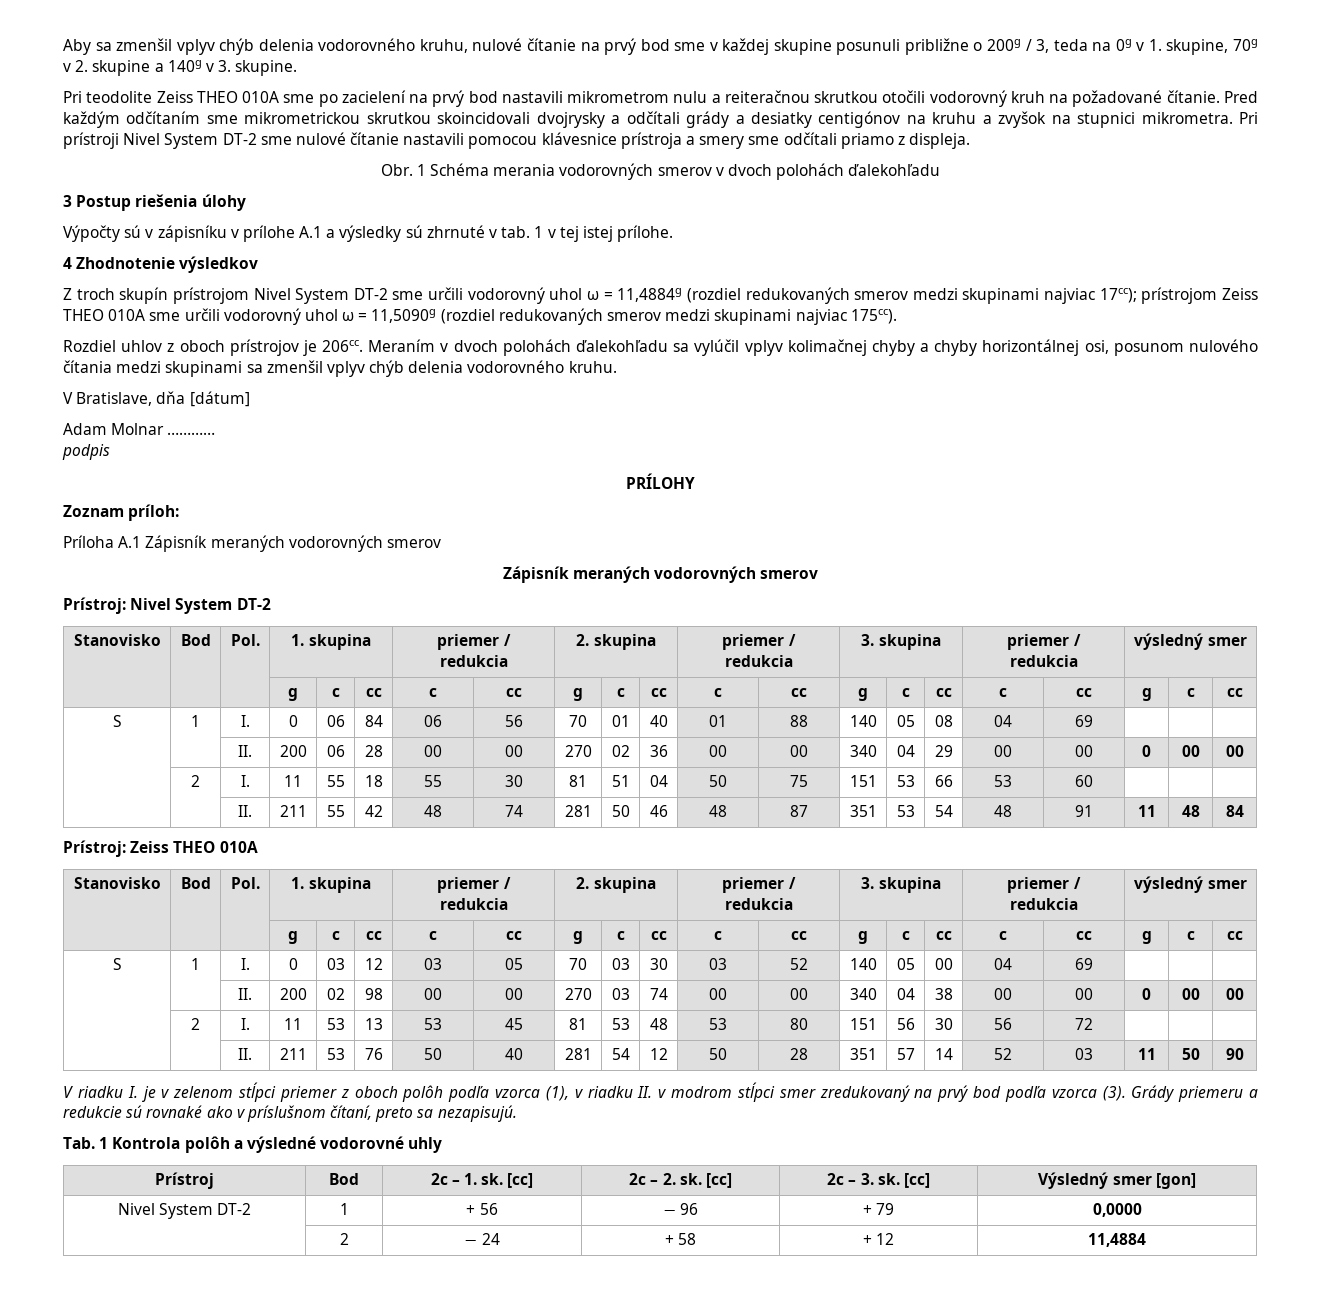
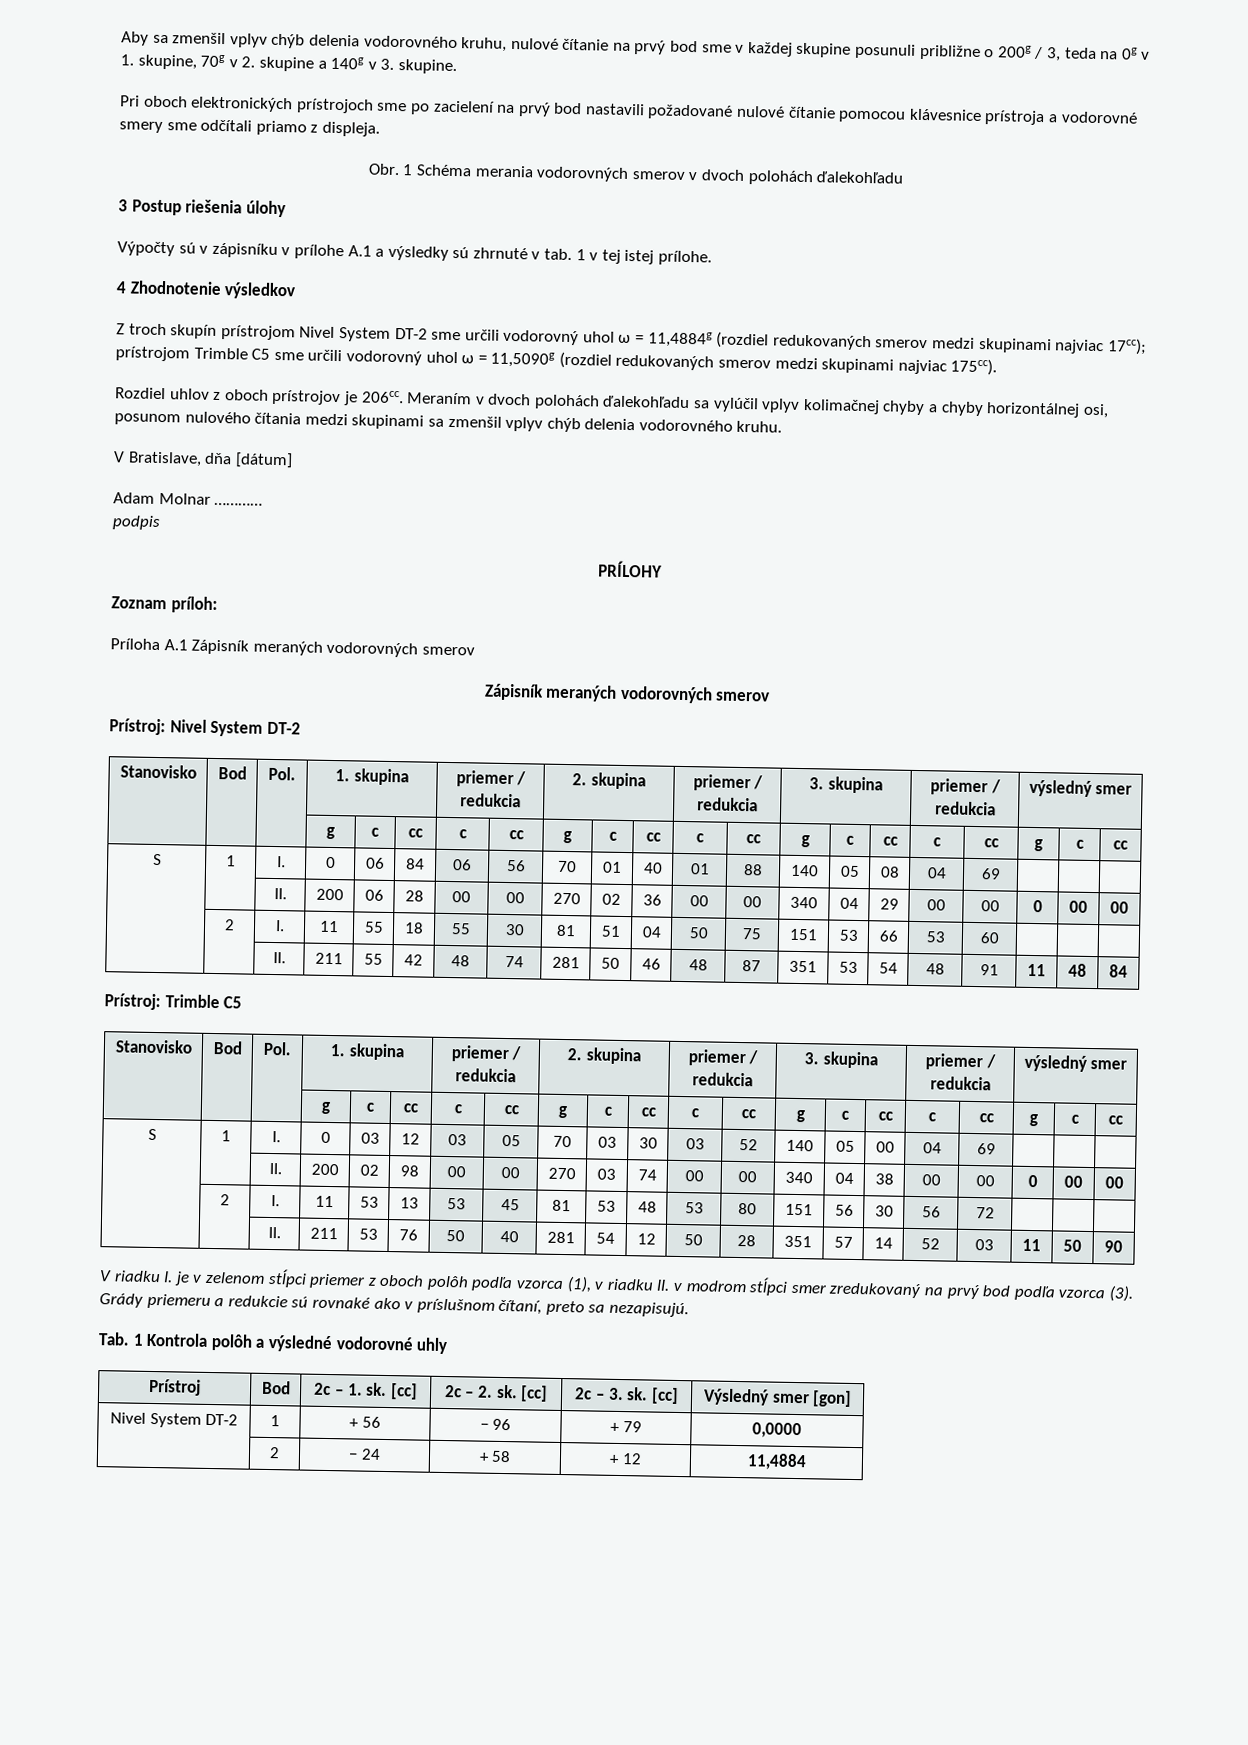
- Pri teodolite Zeiss THEO 010A sme po zacielení na prvý bod nastavili mikrometrom nulu a reiteračnou skrutkou otočili vodorovný kruh na požadované čítanie. Pred každým odčítaním sme mikrometrickou skrutkou skoincidovali dvojrysky a odčítali grády a desiatky centigónov na kruhu a zvyšok na stupnici mikrometra. Pri prístroji Nivel System DT-2 sme nulové čítanie nastavili pomocou klávesnice prístroja a smery sme odčítali priamo z displeja.
+ Pri oboch elektronických prístrojoch sme po zacielení na prvý bod nastavili požadované nulové čítanie pomocou klávesnice prístroja a vodorovné smery sme odčítali priamo z displeja.
- Z troch skupín prístrojom Nivel System DT-2 sme určili vodorovný uhol ω = 11,4884g (rozdiel redukovaných smerov medzi skupinami najviac 17cc); prístrojom Zeiss THEO 010A sme určili vodorovný uhol ω = 11,5090g (rozdiel redukovaných smerov medzi skupinami najviac 175cc).
+ Z troch skupín prístrojom Nivel System DT-2 sme určili vodorovný uhol ω = 11,4884g (rozdiel redukovaných smerov medzi skupinami najviac 17cc); prístrojom Trimble C5 sme určili vodorovný uhol ω = 11,5090g (rozdiel redukovaných smerov medzi skupinami najviac 175cc).
- Prístroj: Zeiss THEO 010A
+ Prístroj: Trimble C5

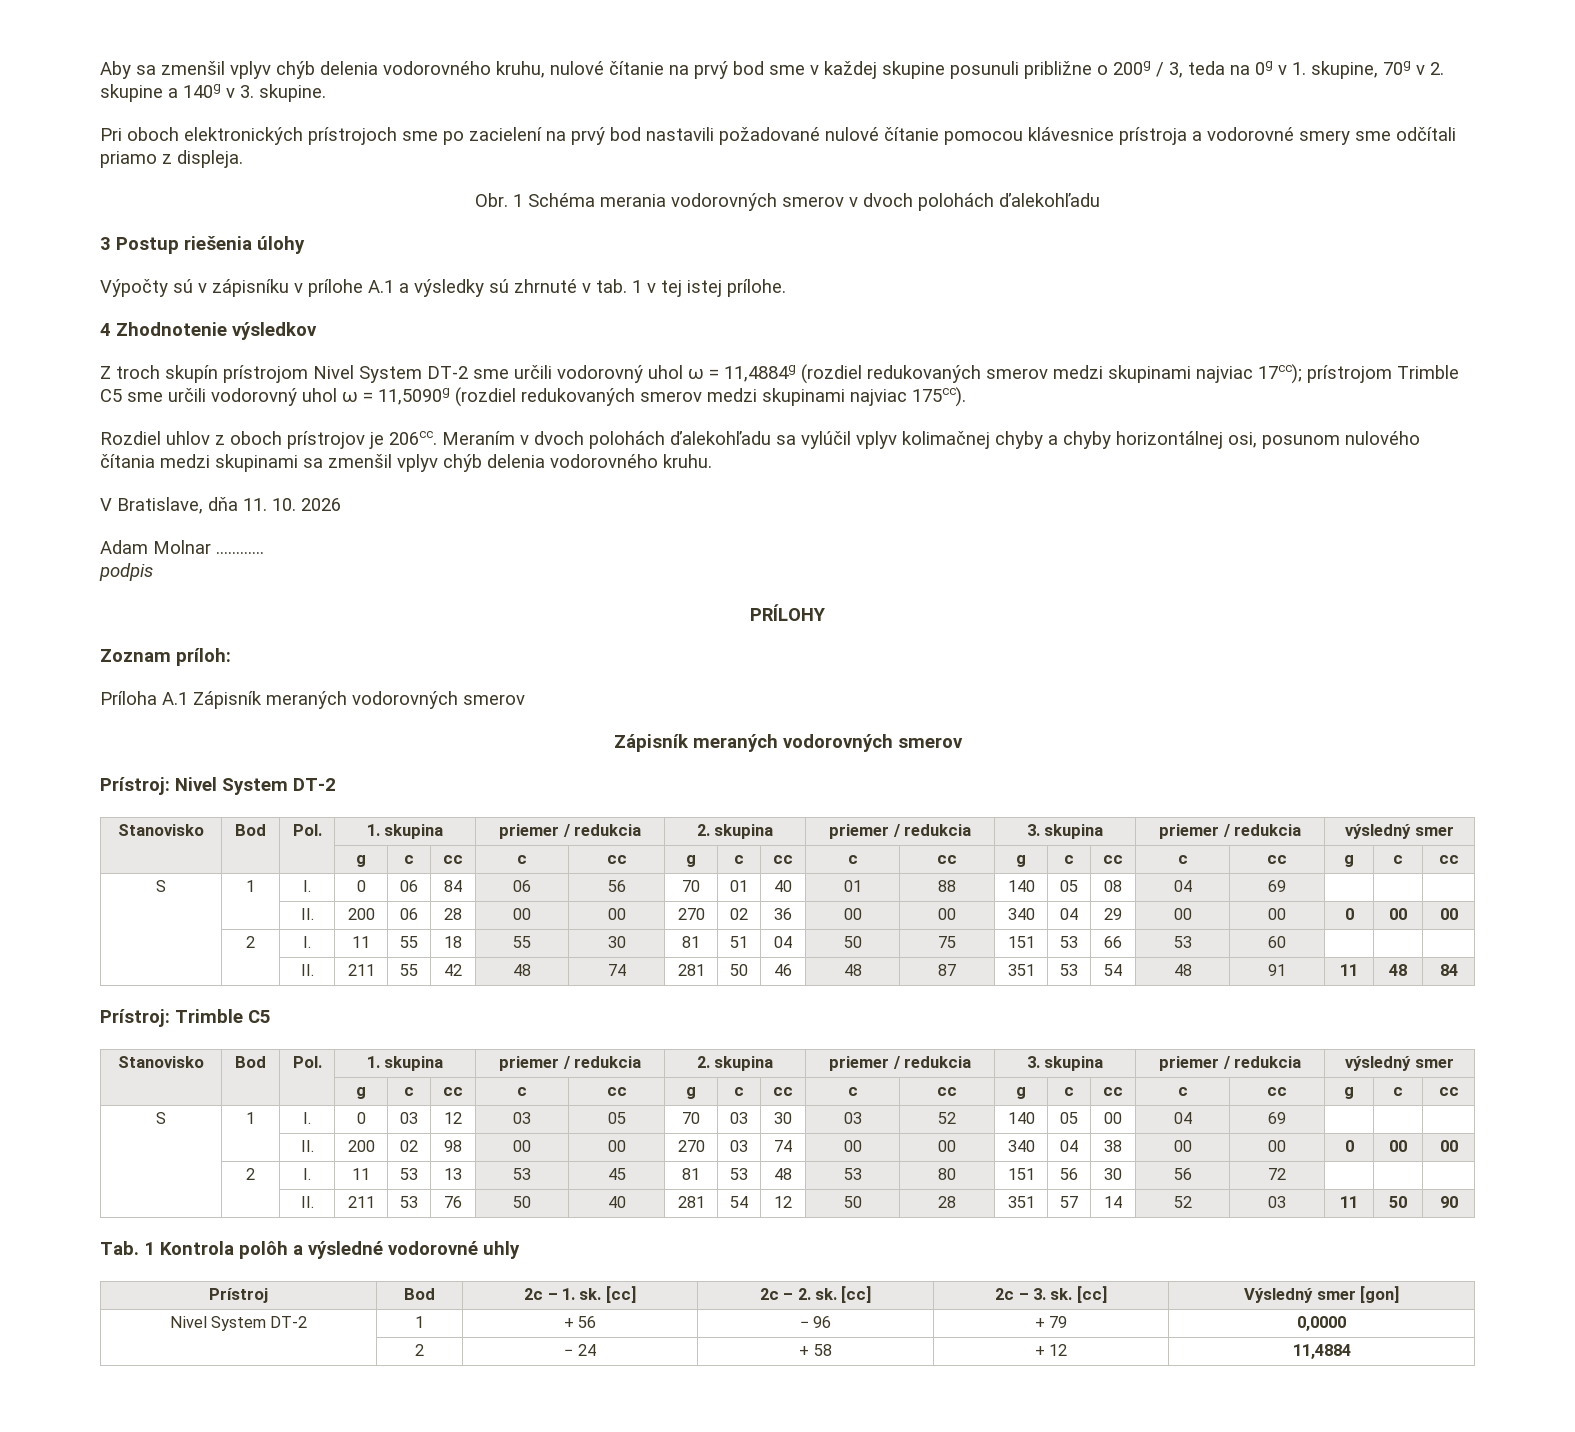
- V Bratislave, dňa [dátum]
+ V Bratislave, dňa 11. 10. 2026
- V riadku I. je v zelenom stĺpci priemer z oboch polôh podľa vzorca (1), v riadku II. v modrom stĺpci smer zredukovaný na prvý bod podľa vzorca (3). Grády priemeru a redukcie sú rovnaké ako v príslušnom čítaní, preto sa nezapisujú.

